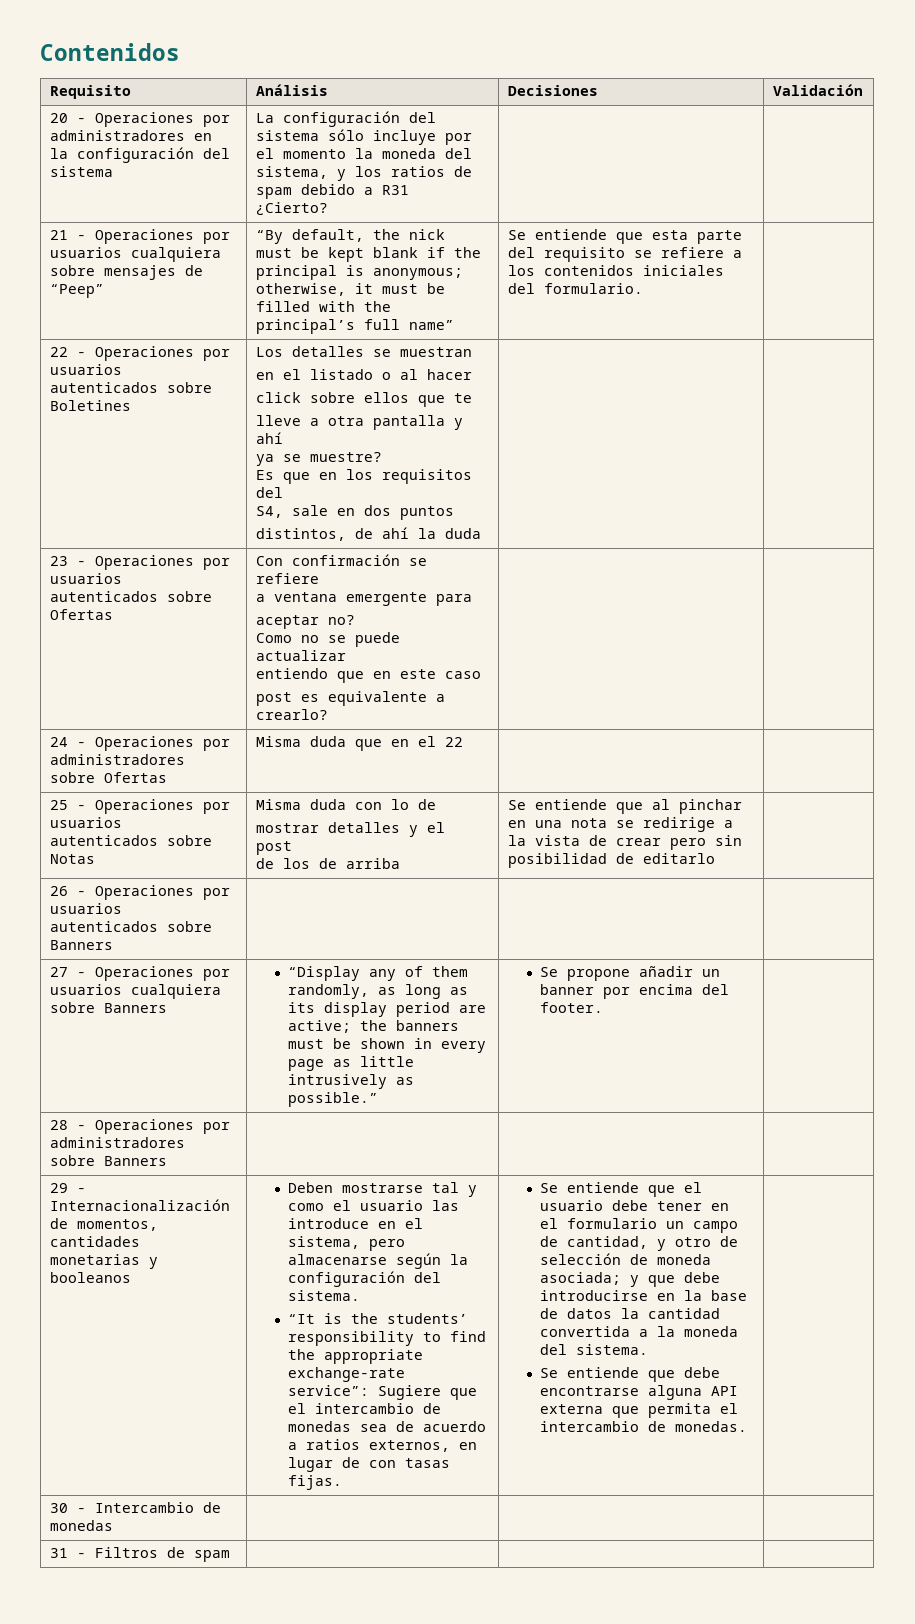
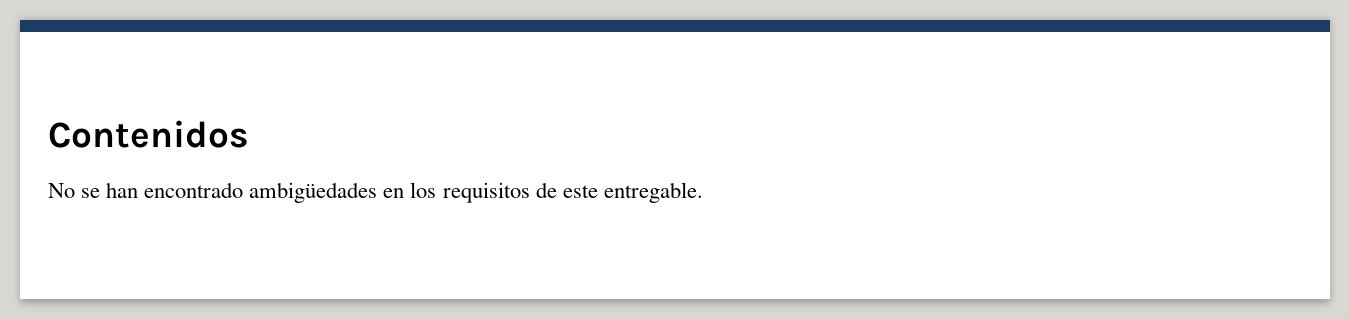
- Requisito | Análisis | Decisiones | Validación
- 20 - Operaciones por administradores en la configuración del sistema | La configuración del sistema sólo incluye por el momento la moneda del sistema, y los ratios de spam debido a R31 ¿Cierto? | |
- 21 - Operaciones por usuarios cualquiera sobre mensajes de “Peep” | “By default, the nick must be kept blank if the principal is anonymous; otherwise, it must be filled with the principal’s full name” | Se entiende que esta parte del requisito se refiere a los contenidos iniciales del formulario. |
- 22 - Operaciones por usuarios autenticados sobre Boletines | Los detalles se muestran
- en el listado o al hacer
- click sobre ellos que te
- lleve a otra pantalla y ahí
- ya se muestre?
- Es que en los requisitos del
- S4, sale en dos puntos
- distintos, de ahí la duda | |
- 23 - Operaciones por usuarios autenticados sobre Ofertas | Con confirmación se refiere
- a ventana emergente para
- aceptar no?
- Como no se puede actualizar
- entiendo que en este caso
- post es equivalente a crearlo? | |
- 24 - Operaciones por administradores sobre Ofertas | Misma duda que en el 22 | |
- 25 - Operaciones por usuarios autenticados sobre Notas | Misma duda con lo de
- mostrar detalles y el post
- de los de arriba | Se entiende que al pinchar en una nota se redirige a la vista de crear pero sin posibilidad de editarlo |
- 26 - Operaciones por usuarios autenticados sobre Banners | | |
- 27 - Operaciones por usuarios cualquiera sobre Banners | “Display any of them randomly, as long as its display period are active; the banners must be shown in every page as little intrusively as possible.” | Se propone añadir un banner por encima del footer. |
- 28 - Operaciones por administradores sobre Banners | | |
- 29 - Internacionalización de momentos, cantidades monetarias y booleanos | Deben mostrarse tal y como el usuario las introduce en el sistema, pero almacenarse según la configuración del sistema.
- “It is the students’ responsibility to find the appropriate exchange-rate service”: Sugiere que el intercambio de monedas sea de acuerdo a ratios externos, en lugar de con tasas fijas. | Se entiende que el usuario debe tener en el formulario un campo de cantidad, y otro de selección de moneda asociada; y que debe introducirse en la base de datos la cantidad convertida a la moneda del sistema.
- Se entiende que debe encontrarse alguna API externa que permita el intercambio de monedas. |
- 30 - Intercambio de monedas | | |
- 31 - Filtros de spam | | |
+ No se han encontrado ambigüedades en los requisitos de este entregable.

